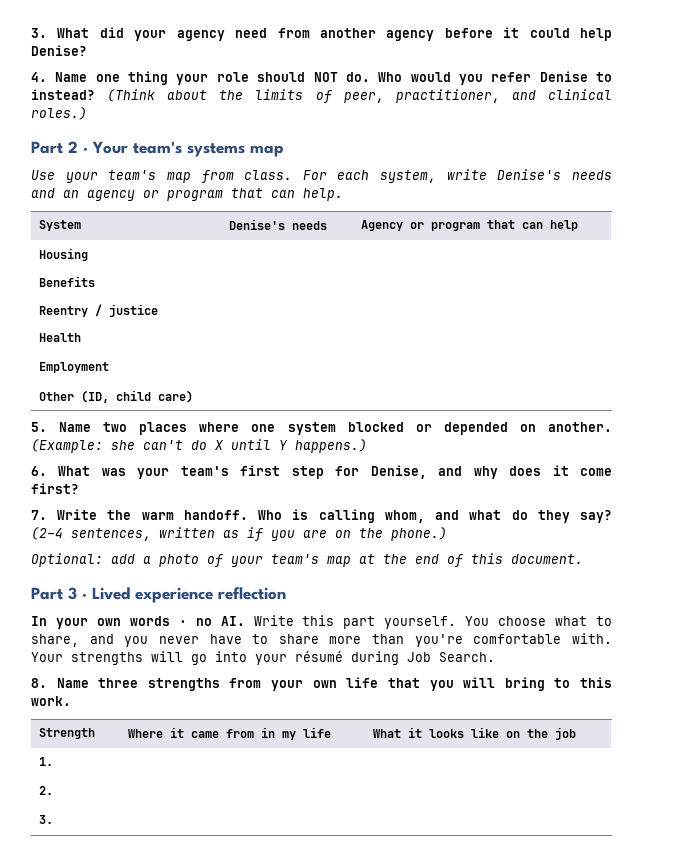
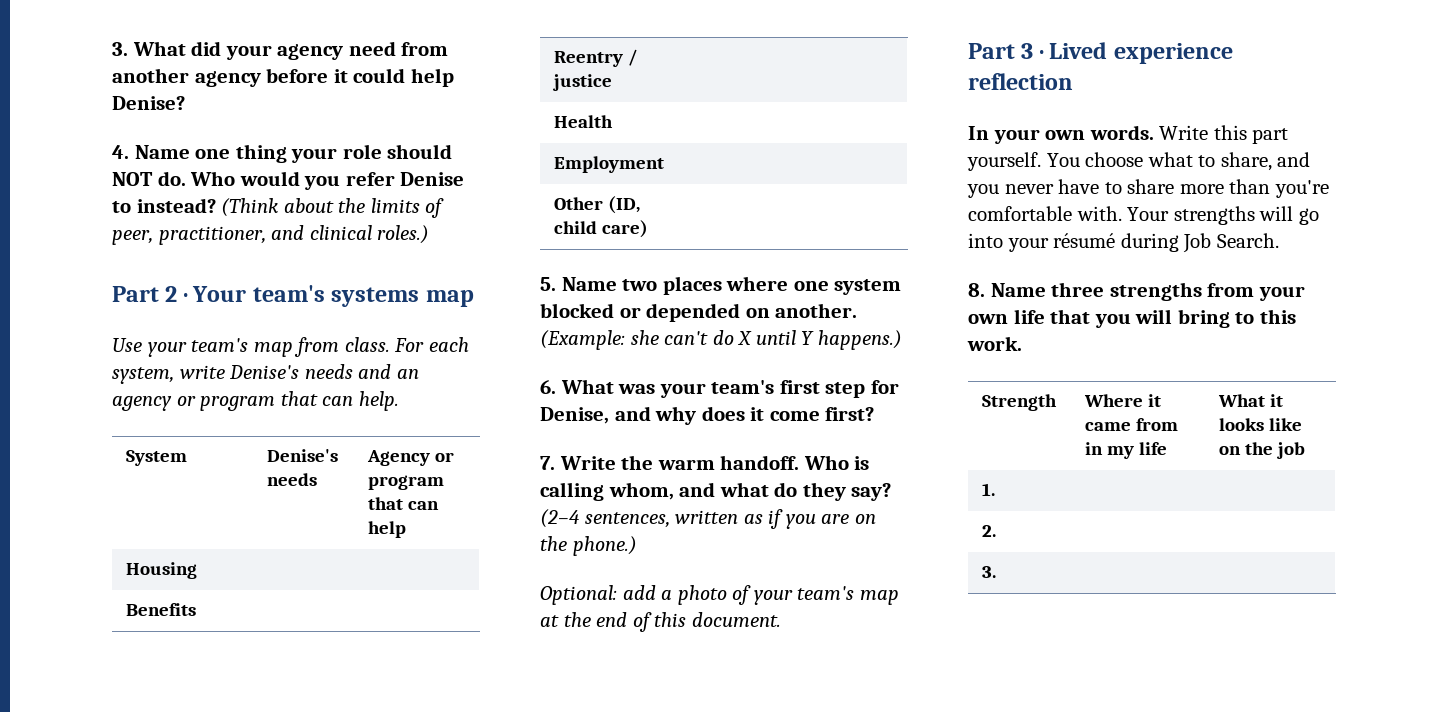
- In your own words · no AI. Write this part yourself.
+ In your own words. Write this part yourself.

